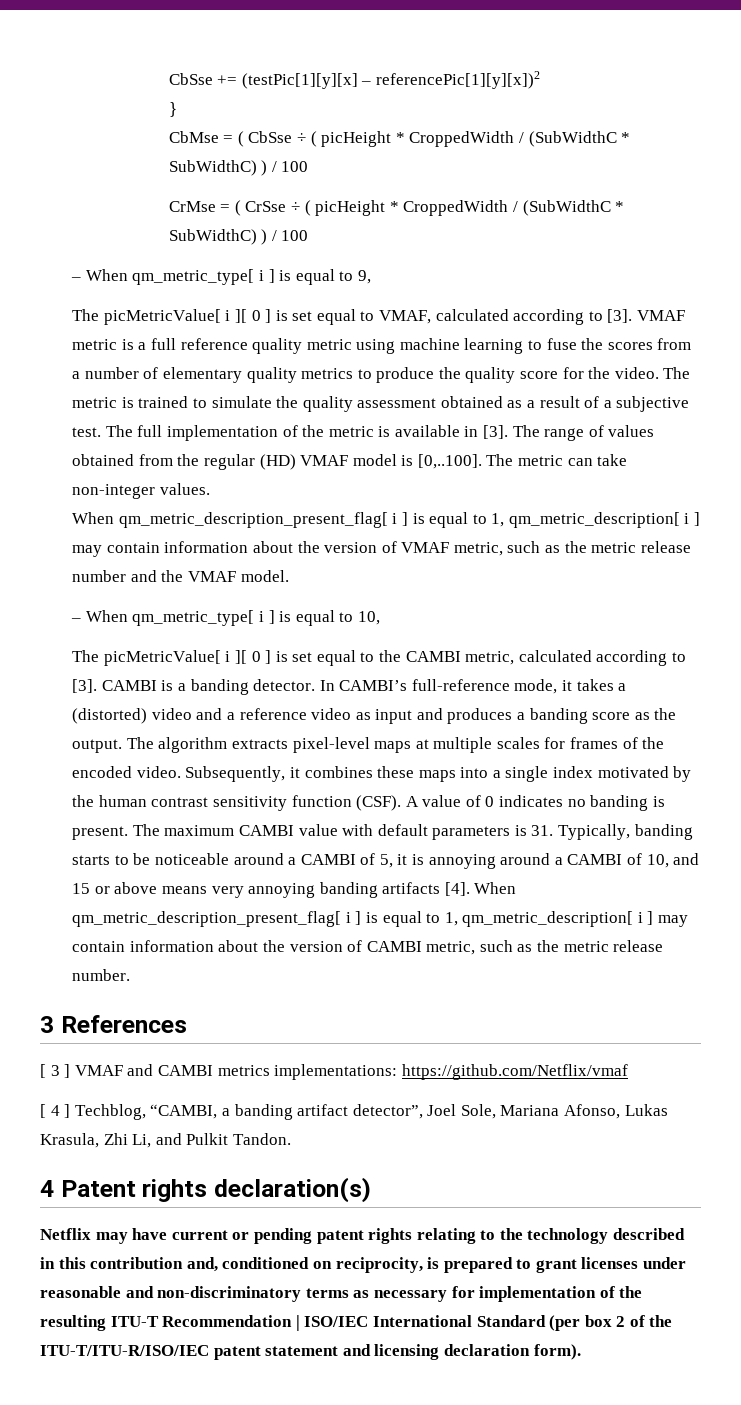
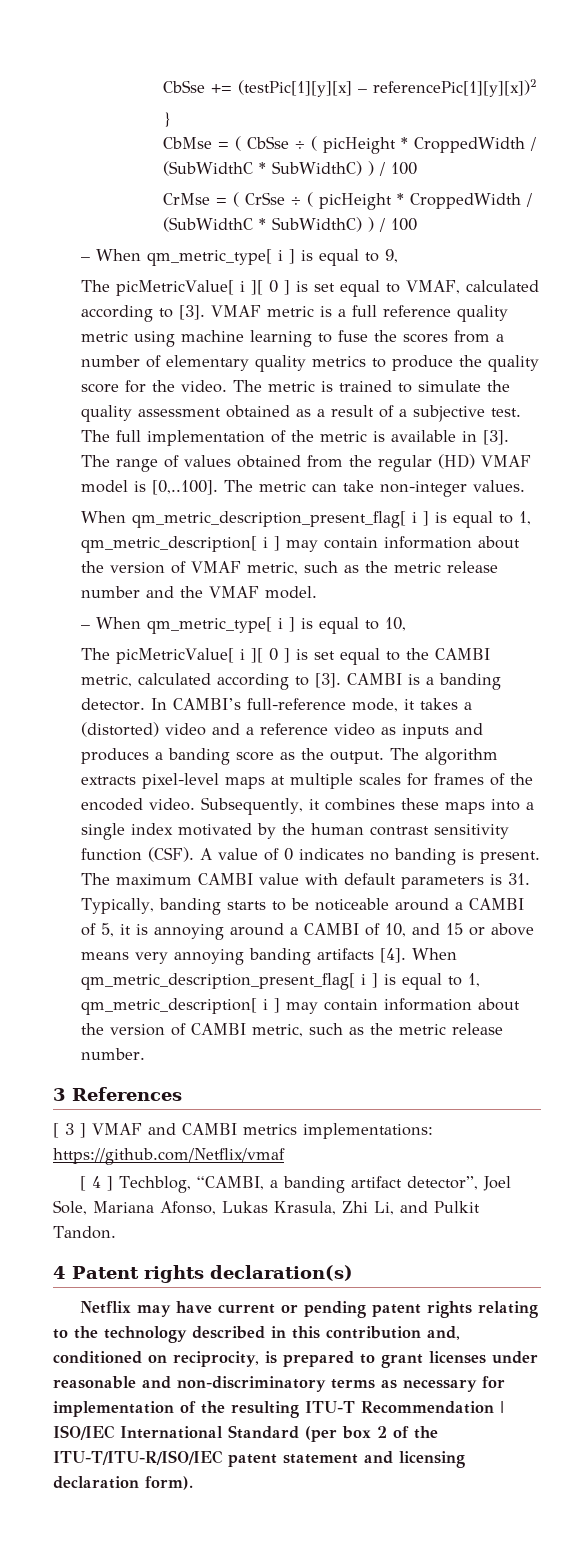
- In CAMBI’s full-reference mode, it takes a (distorted) video and a reference video as input and produces a banding score as the output.
+ In CAMBI’s full-reference mode, it takes a (distorted) video and a reference video as inputs and produces a banding score as the output.

